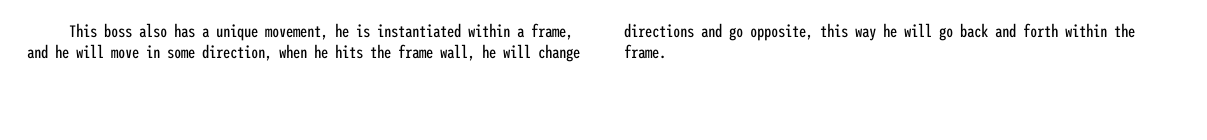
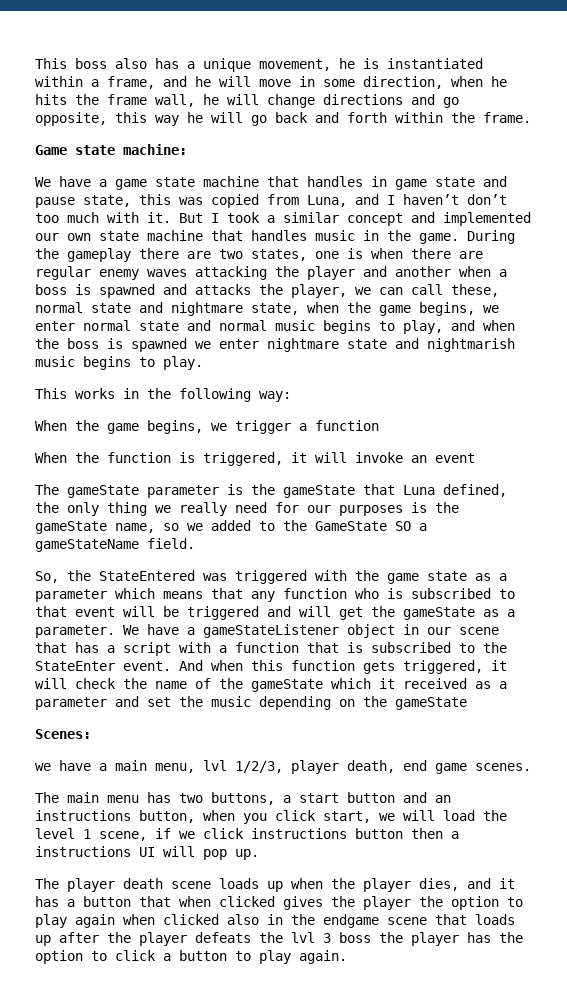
+ Game state machine:
+ We have a game state machine that handles in game state and pause state, this was copied from Luna, and I haven’t don’t too much with it. But I took a similar concept and implemented our own state machine that handles music in the game. During the gameplay there are two states, one is when there are regular enemy waves attacking the player and another when a boss is spawned and attacks the player, we can call these, normal state and nightmare state, when the game begins, we enter normal state and normal music begins to play, and when the boss is spawned we enter nightmare state and nightmarish music begins to play.
+ This works in the following way:
+ When the game begins, we trigger a function
+ When the function is triggered, it will invoke an event
+ The gameState parameter is the gameState that Luna defined, the only thing we really need for our purposes is the gameState name, so we added to the GameState SO a gameStateName field.
+ So, the StateEntered was triggered with the game state as a parameter which means that any function who is subscribed to that event will be triggered and will get the gameState as a parameter. We have a gameStateListener object in our scene that has a script with a function that is subscribed to the StateEnter event. And when this function gets triggered, it will check the name of the gameState which it received as a parameter and set the music depending on the gameState
+ Scenes:
+ we have a main menu, lvl 1/2/3, player death, end game scenes.
+ The main menu has two buttons, a start button and an instructions button, when you click start, we will load the level 1 scene, if we click instructions button then a instructions UI will pop up.
+ The player death scene loads up when the player dies, and it has a button that when clicked gives the player the option to play again when clicked also in the endgame scene that loads up after the player defeats the lvl 3 boss the player has the option to click a button to play again.

